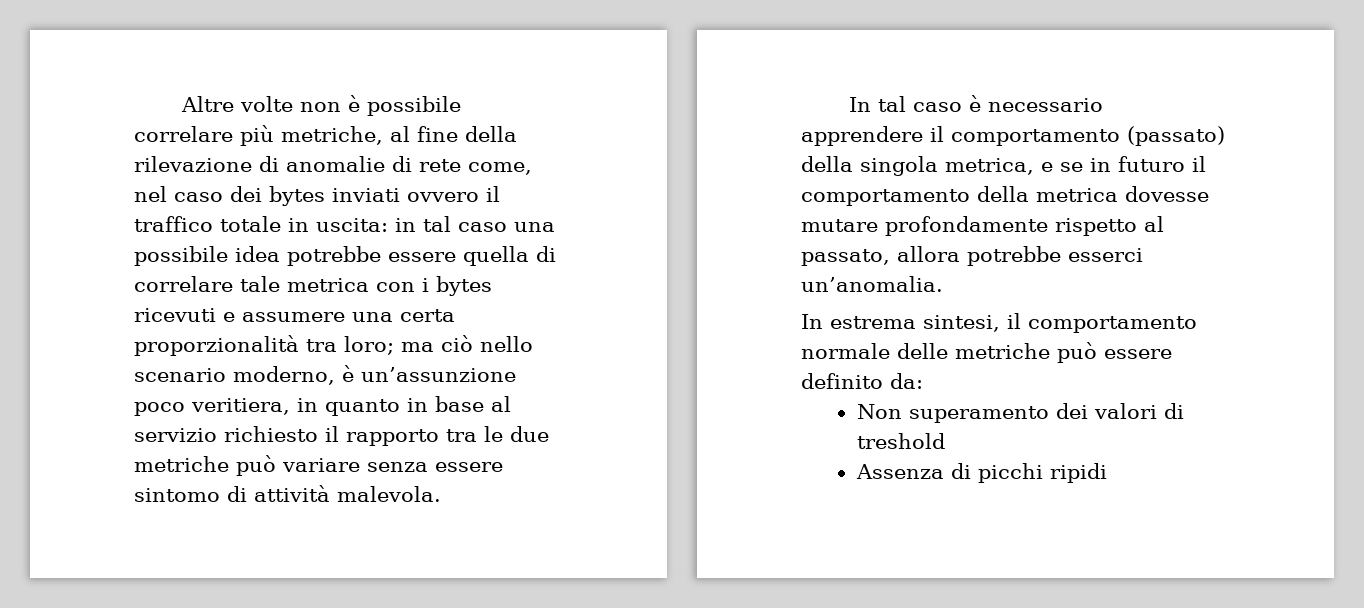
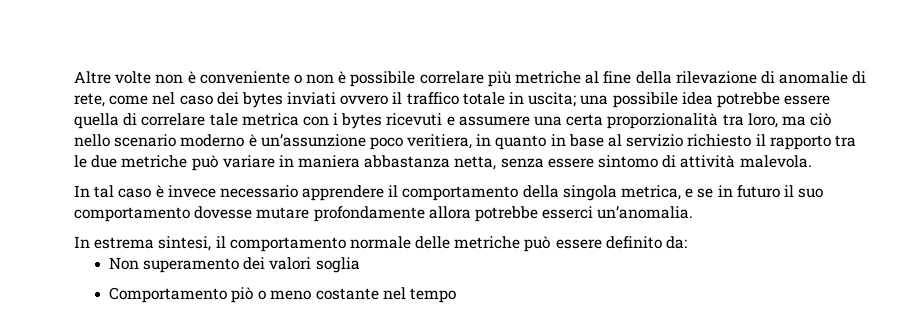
- Altre volte non è possibile correlare più metriche, al fine della rilevazione di anomalie di rete come, nel caso dei bytes inviati ovvero il traffico totale in uscita: in tal caso una possibile idea potrebbe essere quella di correlare tale metrica con i bytes ricevuti e assumere una certa proporzionalità tra loro; ma ciò nello scenario moderno, è un’assunzione poco veritiera, in quanto in base al servizio richiesto il rapporto tra le due metriche può variare senza essere sintomo di attività malevola.
+ Altre volte non è conveniente o non è possibile correlare più metriche al fine della rilevazione di anomalie di rete, come nel caso dei bytes inviati ovvero il traffico totale in uscita; una possibile idea potrebbe essere quella di correlare tale metrica con i bytes ricevuti e assumere una certa proporzionalità tra loro, ma ciò nello scenario moderno è un’assunzione poco veritiera, in quanto in base al servizio richiesto il rapporto tra le due metriche può variare in maniera abbastanza netta, senza essere sintomo di attività malevola.
- In tal caso è necessario apprendere il comportamento (passato) della singola metrica, e se in futuro il comportamento della metrica dovesse mutare profondamente rispetto al passato, allora potrebbe esserci un’anomalia.
+ In tal caso è invece necessario apprendere il comportamento della singola metrica, e se in futuro il suo comportamento dovesse mutare profondamente allora potrebbe esserci un’anomalia.
- Non superamento dei valori di treshold
- Assenza di picchi ripidi
+ Non superamento dei valori soglia
+ Comportamento piò o meno costante nel tempo

